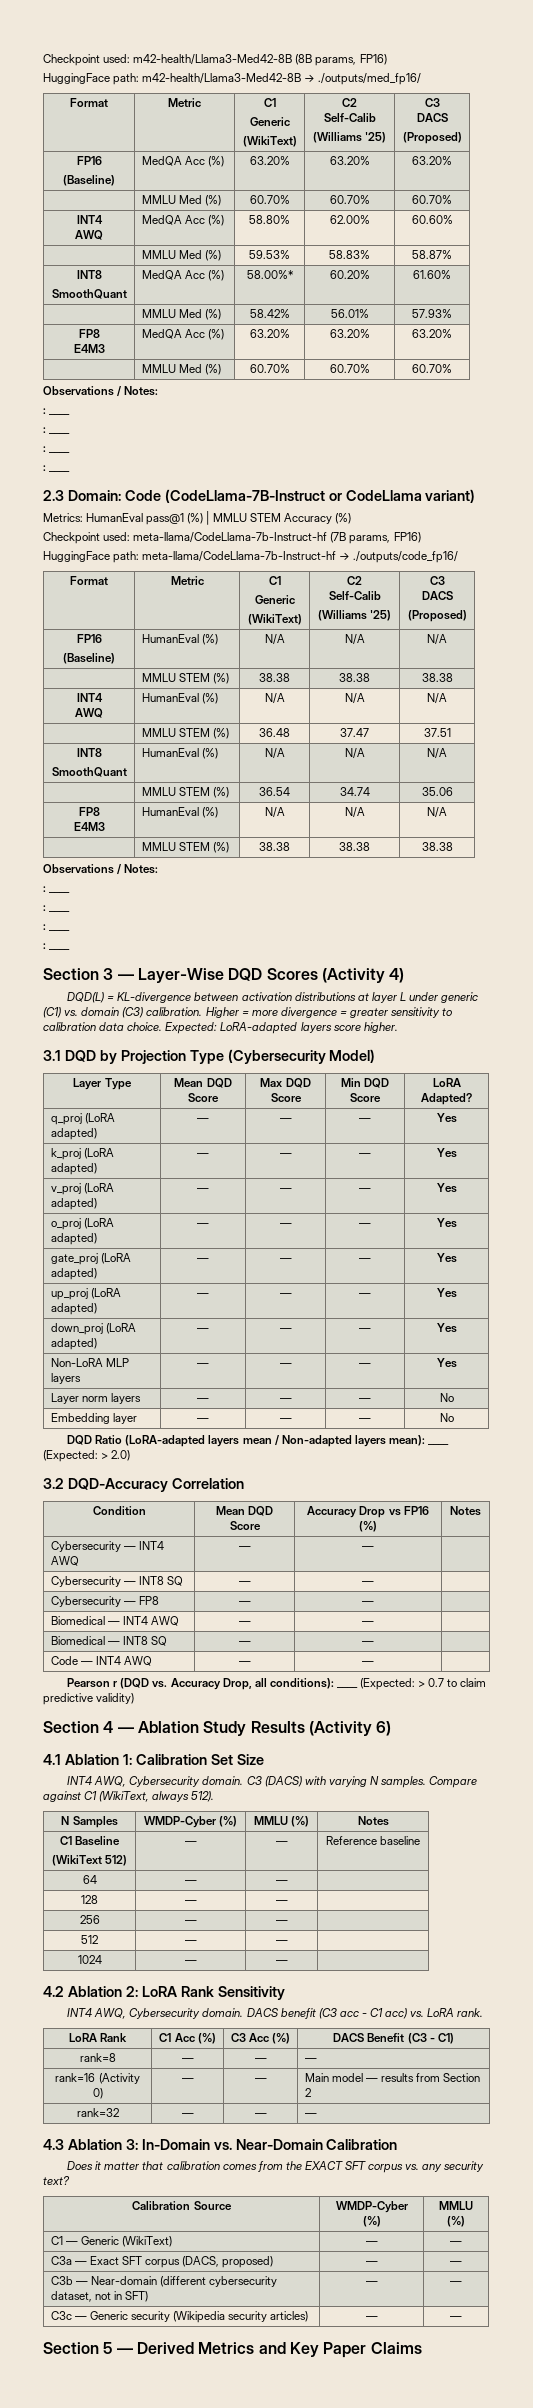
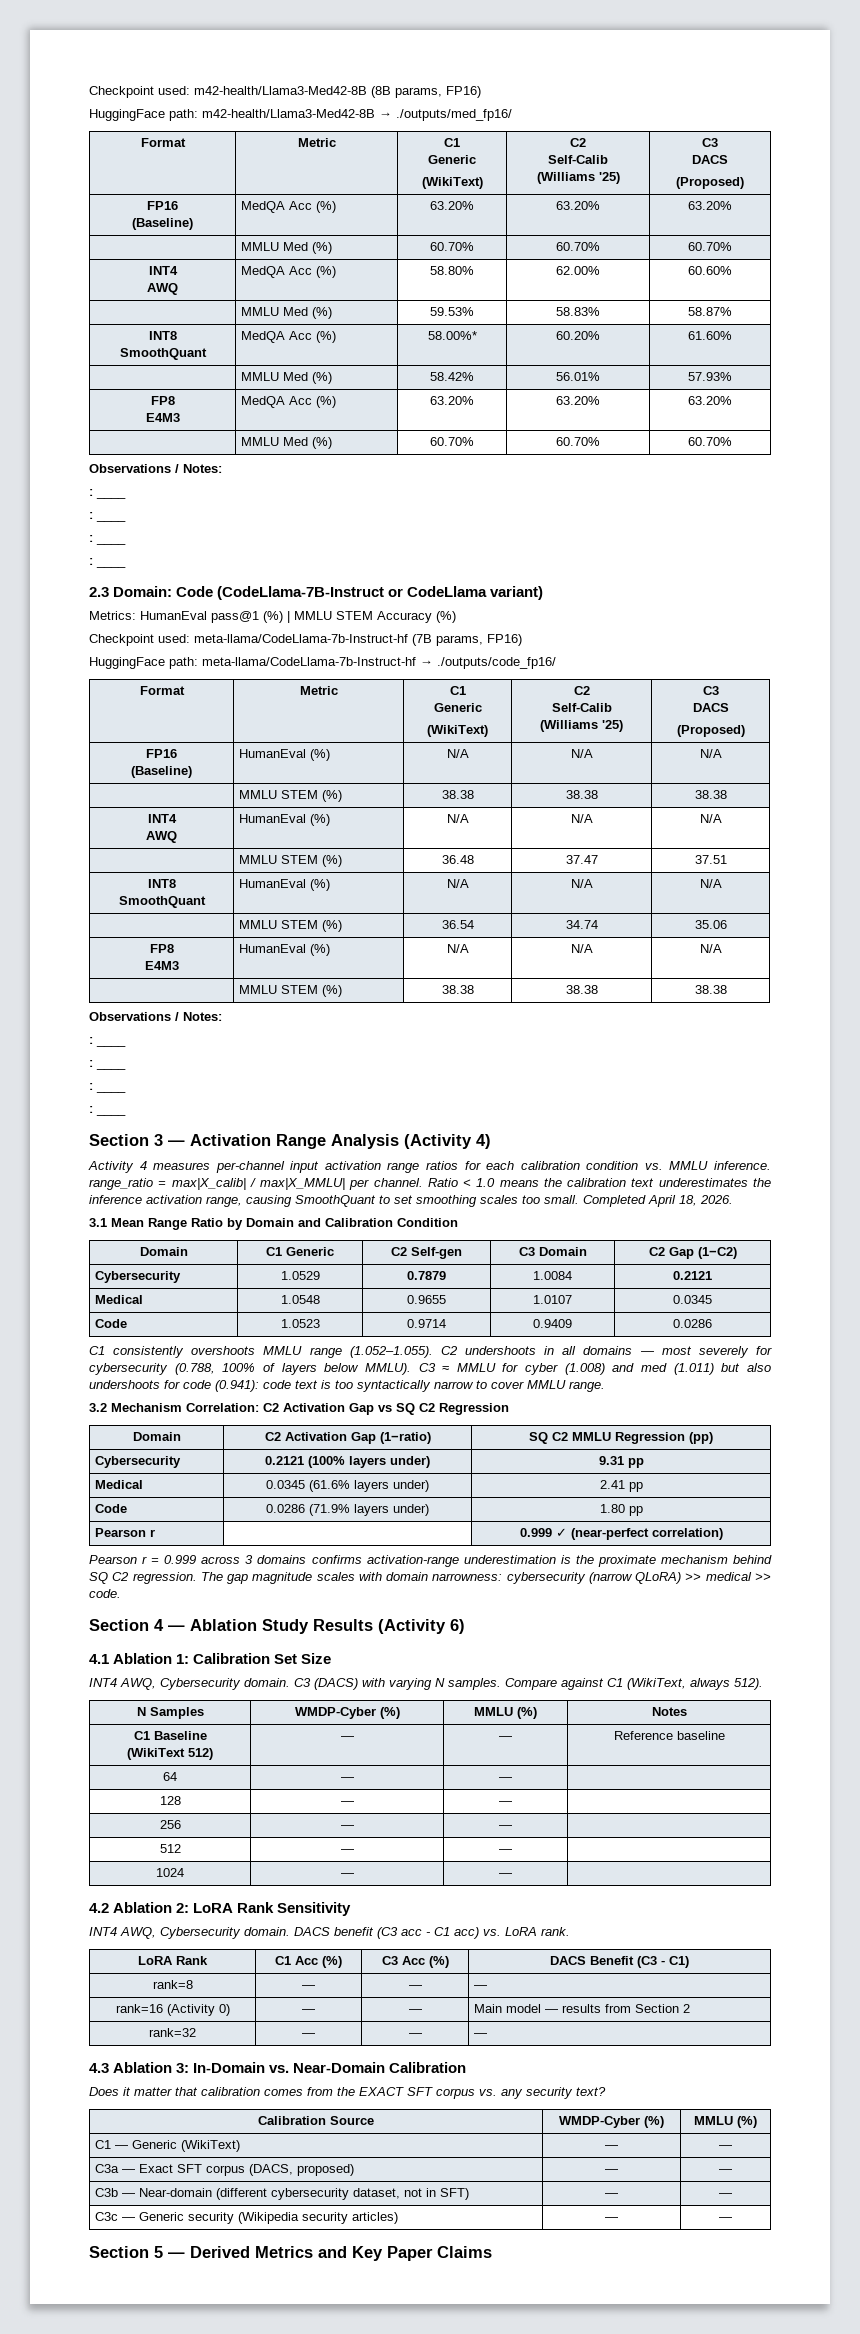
- Section 3 — Layer-Wise DQD Scores (Activity 4)
+ Section 3 — Activation Range Analysis (Activity 4)
- DQD(L) = KL-divergence between activation distributions at layer L under generic (C1) vs. domain (C3) calibration. Higher = more divergence = greater sensitivity to calibration data choice. Expected: LoRA-adapted layers score higher.
- 3.1 DQD by Projection Type (Cybersecurity Model)
- Layer Type | Mean DQD Score | Max DQD Score | Min DQD Score | LoRA Adapted?
- q_proj (LoRA adapted) | — | — | — | Yes
- k_proj (LoRA adapted) | — | — | — | Yes
- v_proj (LoRA adapted) | — | — | — | Yes
- o_proj (LoRA adapted) | — | — | — | Yes
- gate_proj (LoRA adapted) | — | — | — | Yes
- up_proj (LoRA adapted) | — | — | — | Yes
- down_proj (LoRA adapted) | — | — | — | Yes
- Non-LoRA MLP layers | — | — | — | Yes
- Layer norm layers | — | — | — | No
- Embedding layer | — | — | — | No
- DQD Ratio (LoRA-adapted layers mean / Non-adapted layers mean): ____ (Expected: > 2.0)
- 3.2 DQD-Accuracy Correlation
- Condition | Mean DQD Score | Accuracy Drop vs FP16 (%) | Notes
- Cybersecurity — INT4 AWQ | — | — |
- Cybersecurity — INT8 SQ | — | — |
- Cybersecurity — FP8 | — | — |
- Biomedical — INT4 AWQ | — | — |
- Biomedical — INT8 SQ | — | — |
- Code — INT4 AWQ | — | — |
- Pearson r (DQD vs. Accuracy Drop, all conditions): ____ (Expected: > 0.7 to claim predictive validity)
+ Activity 4 measures per-channel input activation range ratios for each calibration condition vs. MMLU inference. range_ratio = max|X_calib| / max|X_MMLU| per channel. Ratio < 1.0 means the calibration text underestimates the inference activation range, causing SmoothQuant to set smoothing scales too small. Completed April 18, 2026.
+ 3.1 Mean Range Ratio by Domain and Calibration Condition
+ Domain | C1 Generic | C2 Self-gen | C3 Domain | C2 Gap (1−C2)
+ Cybersecurity | 1.0529 | 0.7879 | 1.0084 | 0.2121
+ Medical | 1.0548 | 0.9655 | 1.0107 | 0.0345
+ Code | 1.0523 | 0.9714 | 0.9409 | 0.0286
+ C1 consistently overshoots MMLU range (1.052–1.055). C2 undershoots in all domains — most severely for cybersecurity (0.788, 100% of layers below MMLU). C3 ≈ MMLU for cyber (1.008) and med (1.011) but also undershoots for code (0.941): code text is too syntactically narrow to cover MMLU range.
+ 3.2 Mechanism Correlation: C2 Activation Gap vs SQ C2 Regression
+ Domain | C2 Activation Gap (1−ratio) | SQ C2 MMLU Regression (pp)
+ Cybersecurity | 0.2121 (100% layers under) | 9.31 pp
+ Medical | 0.0345 (61.6% layers under) | 2.41 pp
+ Code | 0.0286 (71.9% layers under) | 1.80 pp
+ Pearson r | | 0.999 ✓ (near-perfect correlation)
+ Pearson r = 0.999 across 3 domains confirms activation-range underestimation is the proximate mechanism behind SQ C2 regression. The gap magnitude scales with domain narrowness: cybersecurity (narrow QLoRA) >> medical >> code.

